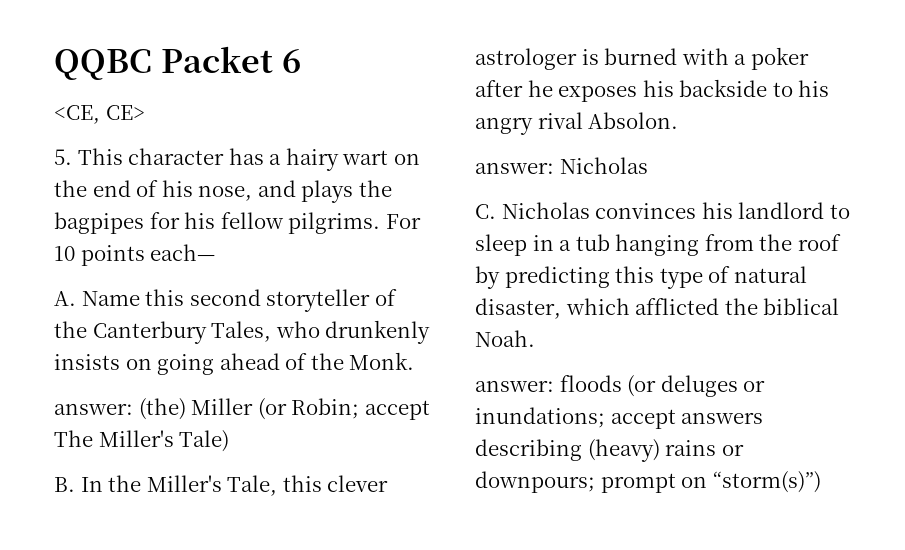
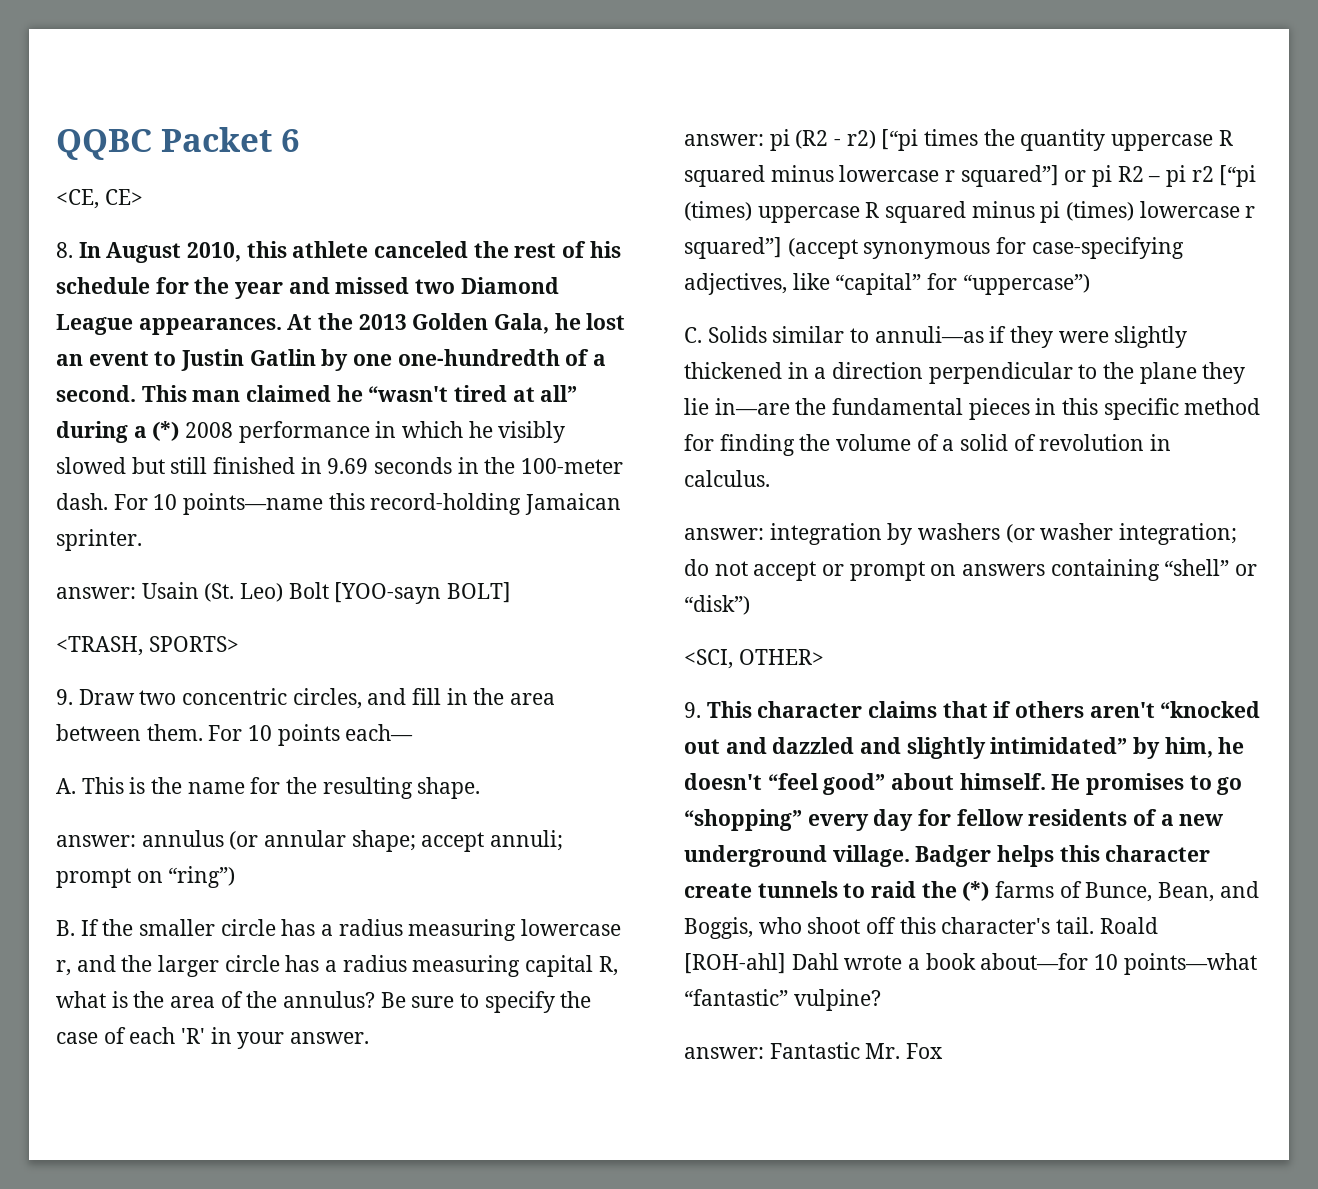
- 5. This character has a hairy wart on the end of his nose, and plays the bagpipes for his fellow pilgrims.
+ 8. In August 2010, this athlete canceled the rest of his schedule for the year and missed two Diamond League appearances. At the 2013 Golden Gala, he lost an event to Justin Gatlin by one one-hundredth of a second. This man claimed he “wasn't tired at all” during a (*) 2008 performance in which he visibly slowed but still finished in 9.69 seconds in the 100-meter dash. For 10 points—name this record-holding Jamaican sprinter.
+ answer: Usain (St. Leo) Bolt [YOO-sayn BOLT]
+ <TRASH, SPORTS>
+ 9. Draw two concentric circles, and fill in the area between them.
- A. Name this second storyteller of the Canterbury Tales, who drunkenly insists on going ahead of the Monk.
- answer: (the) Miller (or Robin; accept The Miller's Tale)
- B. In the Miller's Tale, this clever astrologer is burned with a poker after he exposes his backside to his angry rival Absolon.
- answer: Nicholas
- C. Nicholas convinces his landlord to sleep in a tub hanging from the roof by predicting this type of natural disaster, which afflicted the biblical Noah.
- answer: floods (or deluges or inundations; accept answers describing (heavy) rains or downpours; prompt on “storm(s)”)
+ A. This is the name for the resulting shape.
+ answer: annulus (or annular shape; accept annuli; prompt on “ring”)
+ B. If the smaller circle has a radius measuring lowercase r, and the larger circle has a radius measuring capital R, what is the area of the annulus? Be sure to specify the case of each 'R' in your answer.
+ answer: pi (R2 - r2) [“pi times the quantity uppercase R squared minus lowercase r squared”] or pi R2 – pi r2 [“pi (times) uppercase R squared minus pi (times) lowercase r squared”] (accept synonymous for case-specifying adjectives, like “capital” for “uppercase”)
+ C. Solids similar to annuli—as if they were slightly thickened in a direction perpendicular to the plane they lie in—are the fundamental pieces in this specific method for finding the volume of a solid of revolution in calculus.
+ answer: integration by washers (or washer integration; do not accept or prompt on answers containing “shell” or “disk”)
+ <SCI, OTHER>
+ 9. This character claims that if others aren't “knocked out and dazzled and slightly intimidated” by him, he doesn't “feel good” about himself. He promises to go “shopping” every day for fellow residents of a new underground village. Badger helps this character create tunnels to raid the (*) farms of Bunce, Bean, and Boggis, who shoot off this character's tail. Roald [ROH-ahl] Dahl wrote a book about—for 10 points—what “fantastic” vulpine?
+ answer: Fantastic Mr. Fox

